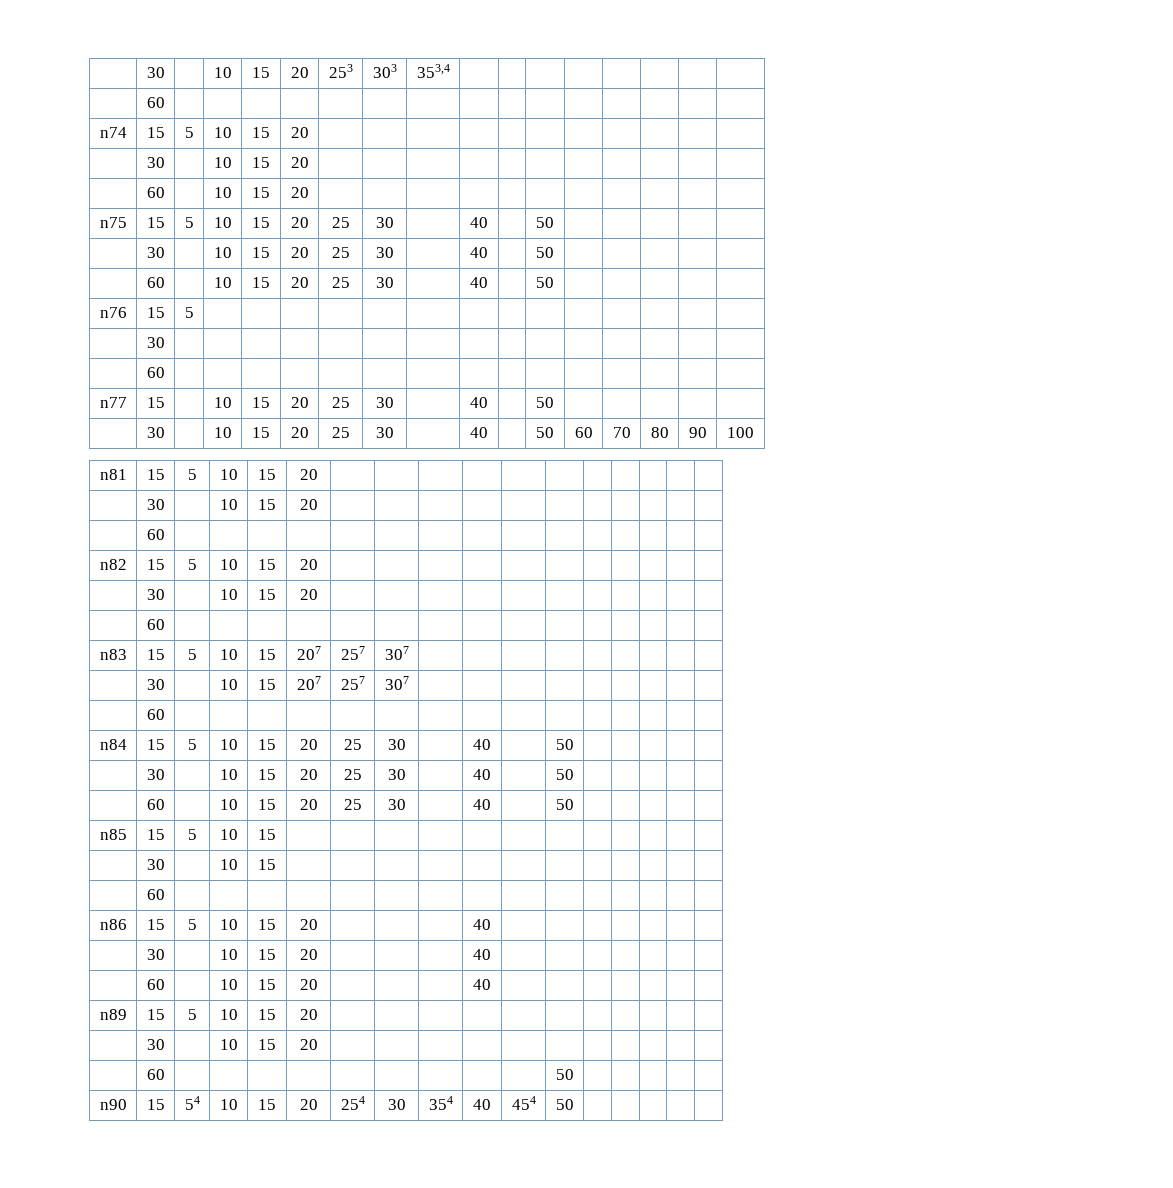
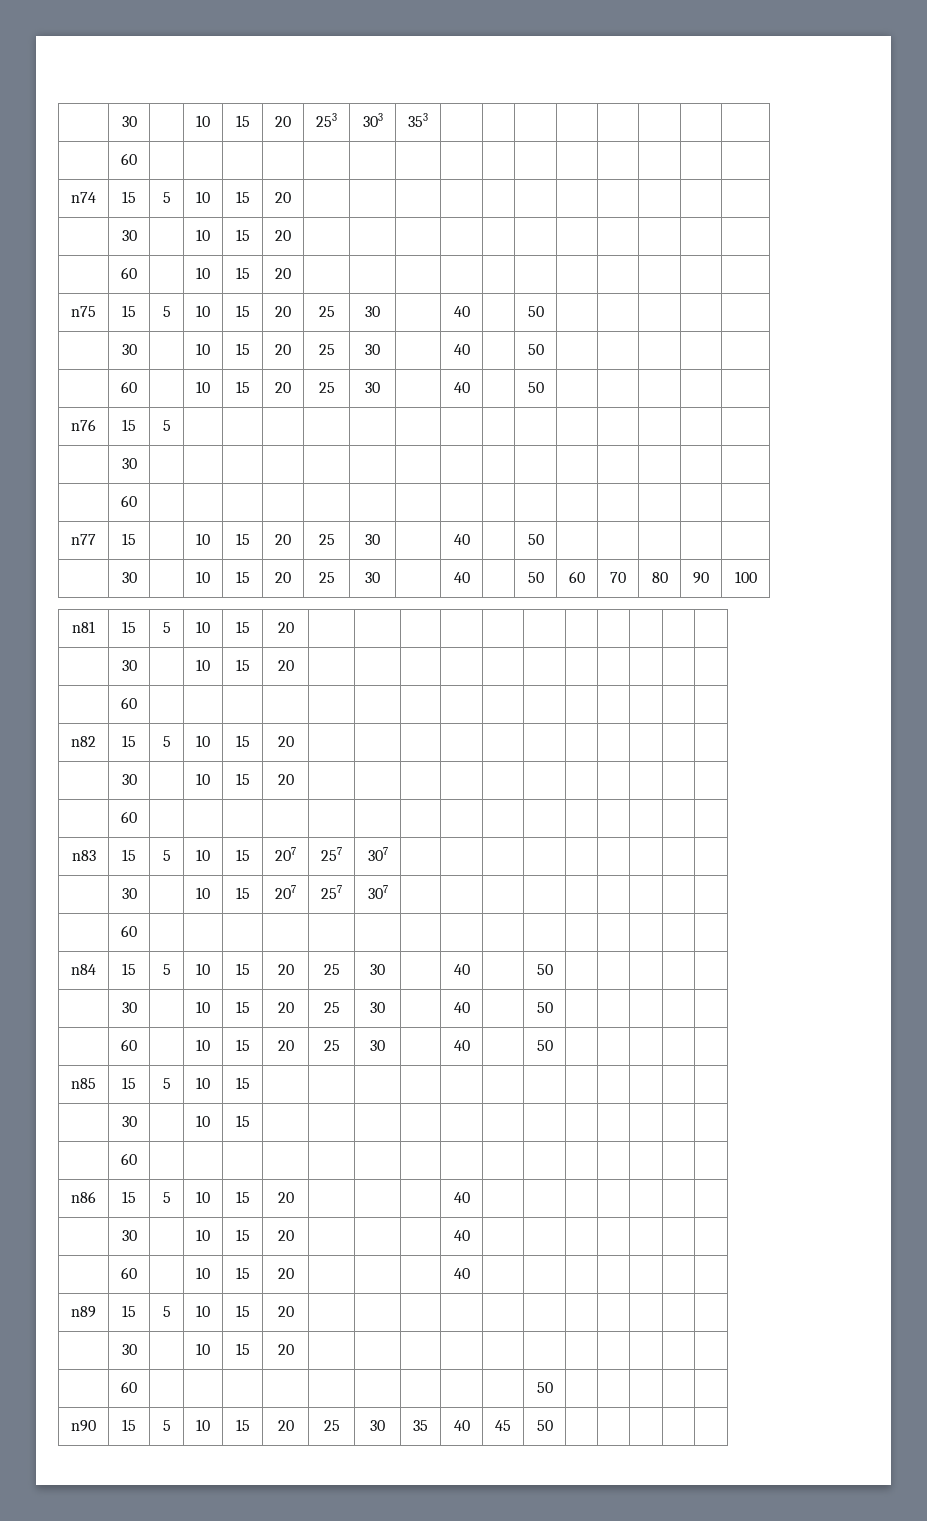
- | 30 | | 10 | 15 | 20 | 253 | 303 | 353,4 | | | | | | | |
+ | 30 | | 10 | 15 | 20 | 253 | 303 | 353 | | | | | | | |
- n90 | 15 | 54 | 10 | 15 | 20 | 254 | 30 | 354 | 40 | 454 | 50 | | | | |
+ n90 | 15 | 5 | 10 | 15 | 20 | 25 | 30 | 35 | 40 | 45 | 50 | | | | |

